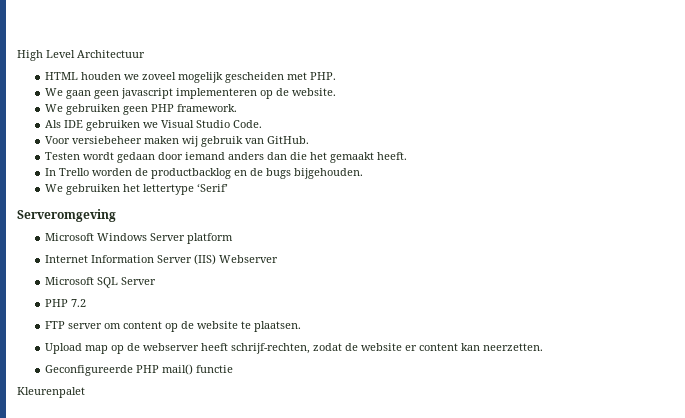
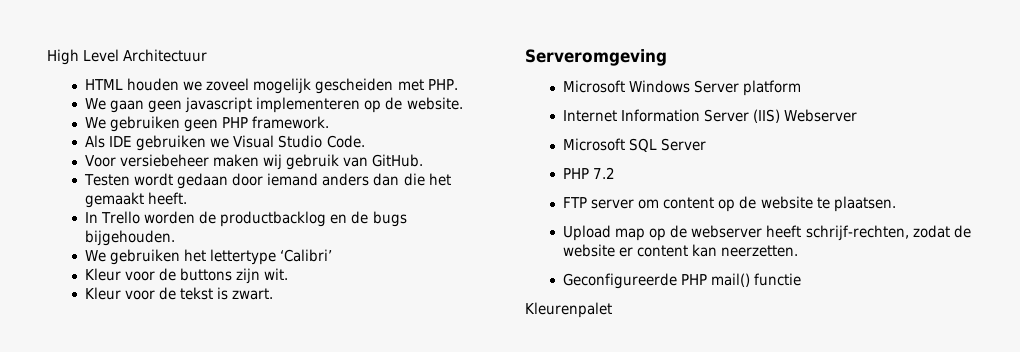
- We gebruiken het lettertype ‘Serif’
+ We gebruiken het lettertype ‘Calibri’
+ Kleur voor de buttons zijn wit.
+ Kleur voor de tekst is zwart.

